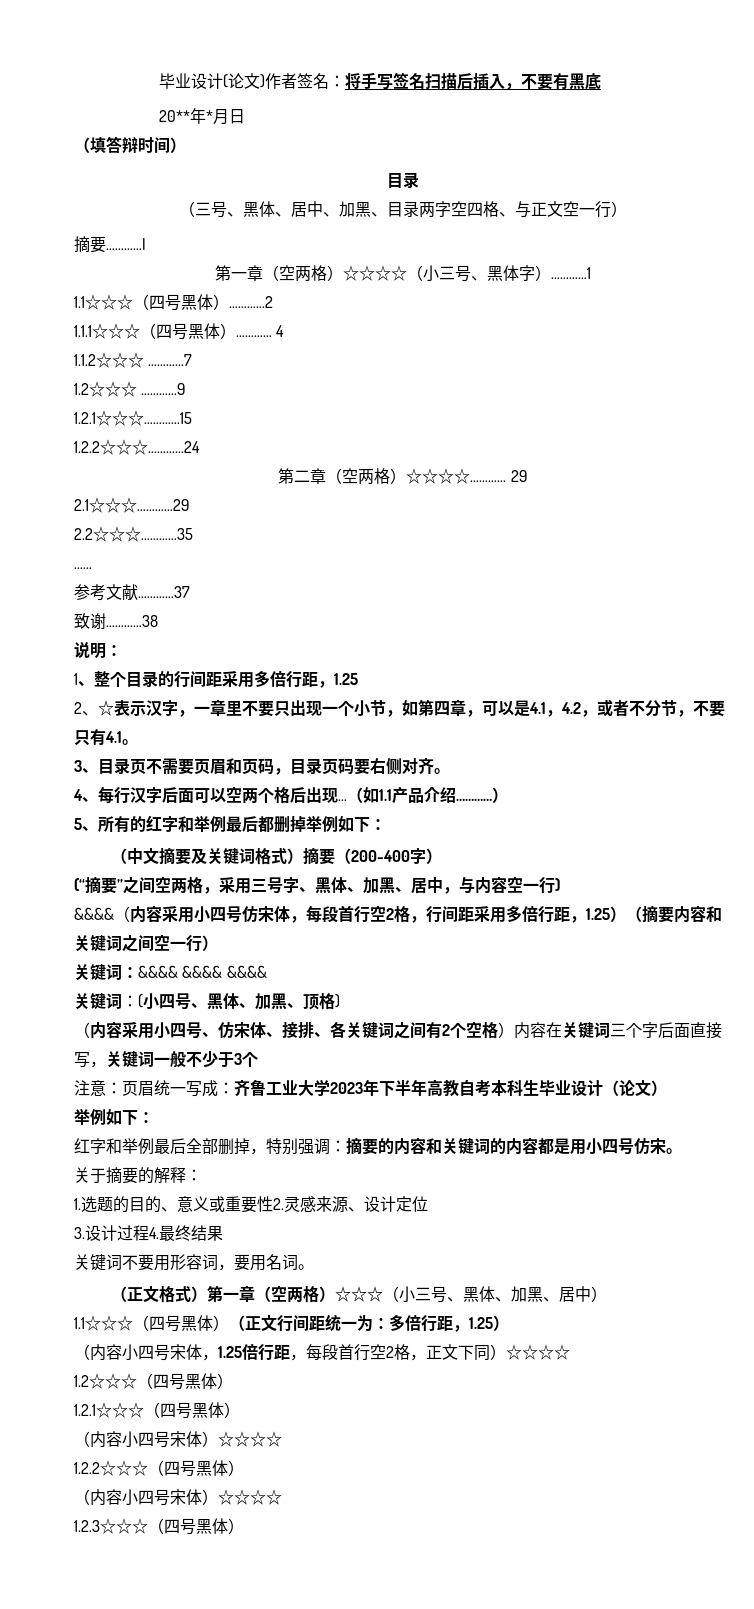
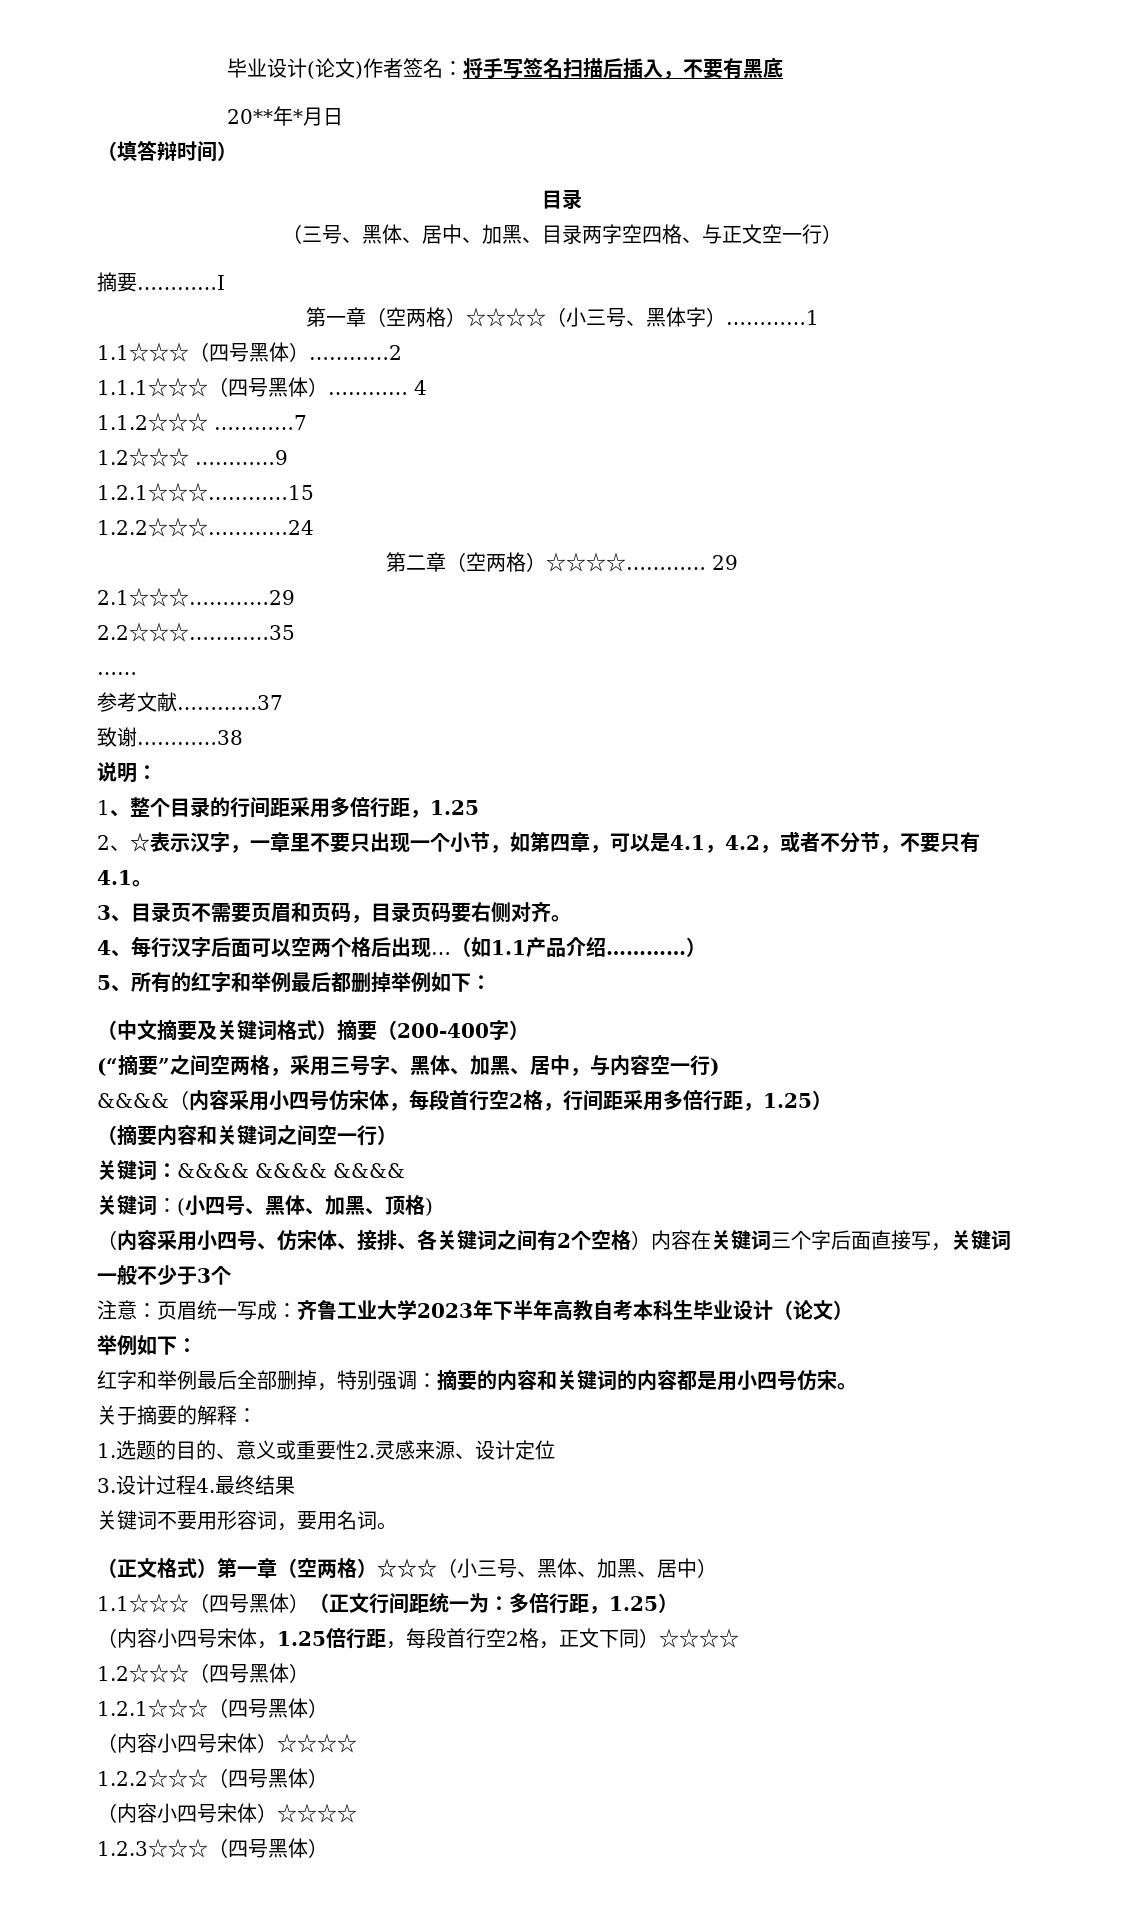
- &&&&（内容采用小四号仿宋体，每段首行空2格，行间距采用多倍行距，1.25）（摘要内容和关键词之间空一行）
+ &&&&（内容采用小四号仿宋体，每段首行空2格，行间距采用多倍行距，1.25）
+ （摘要内容和关键词之间空一行）

